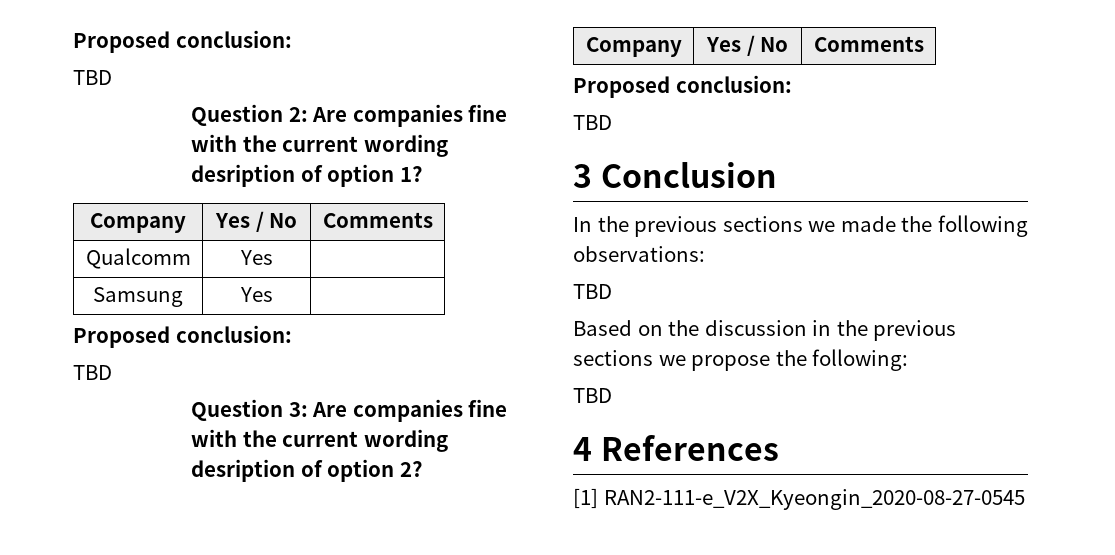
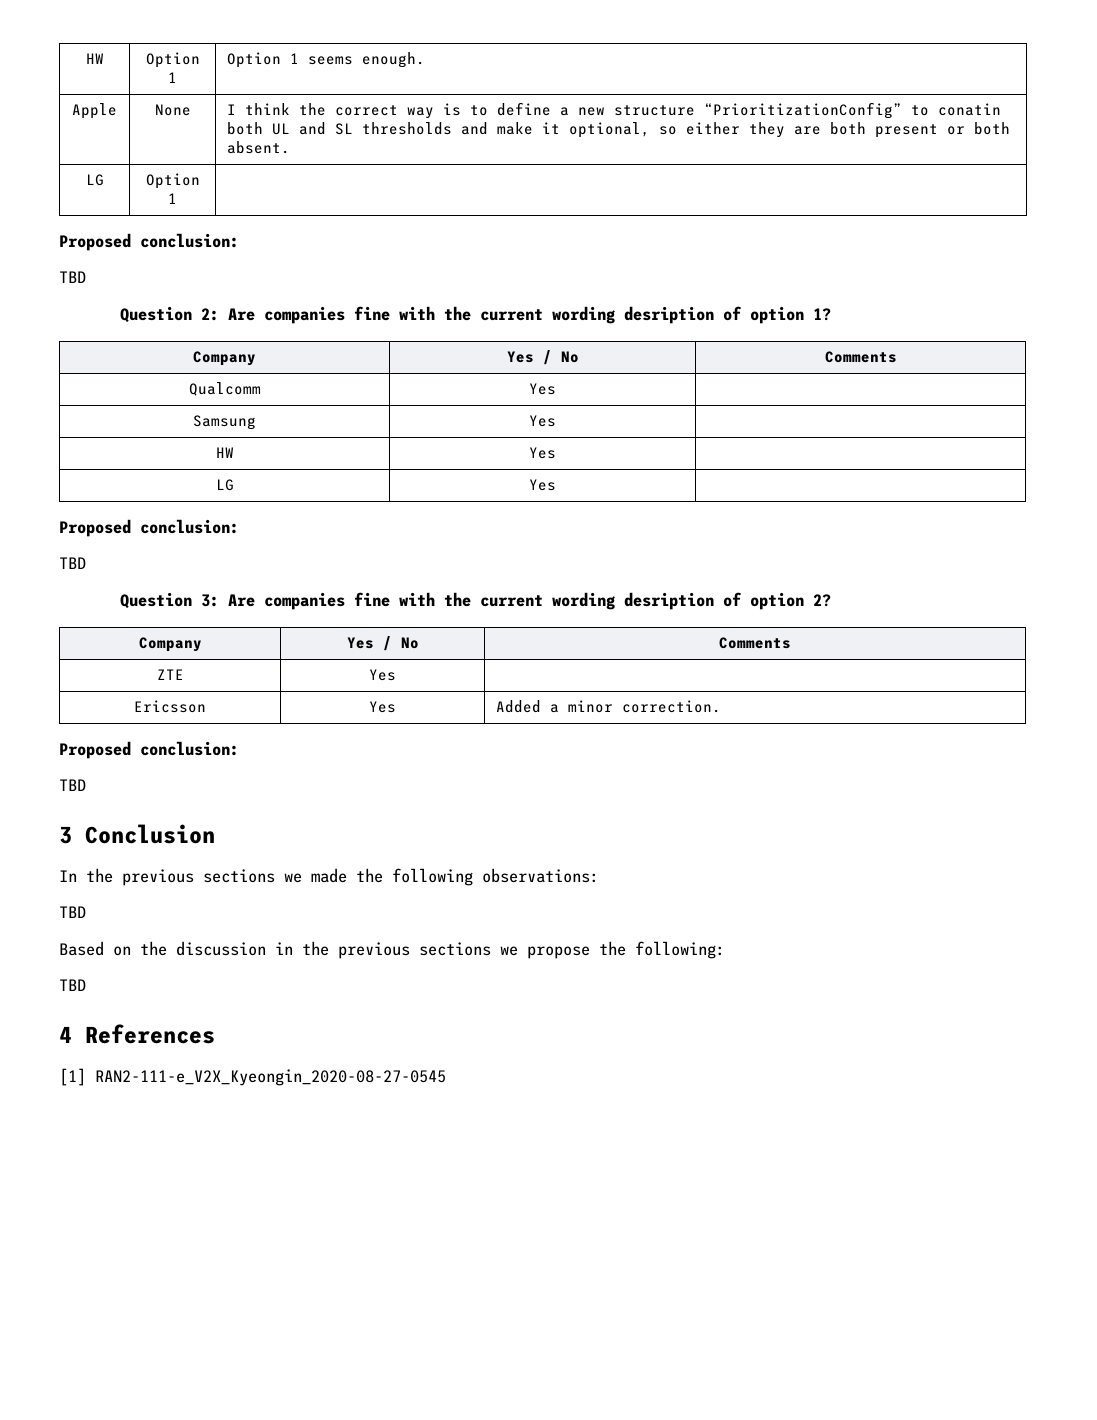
+ HW | Option 1 | Option 1 seems enough.
+ Apple | None | I think the correct way is to define a new structure “PrioritizationConfig” to conatin both UL and SL thresholds and make it optional, so either they are both present or both absent.
+ LG | Option 1 |
+ HW | Yes |
+ LG | Yes |
+ ZTE | Yes |
+ Ericsson | Yes | Added a minor correction.

